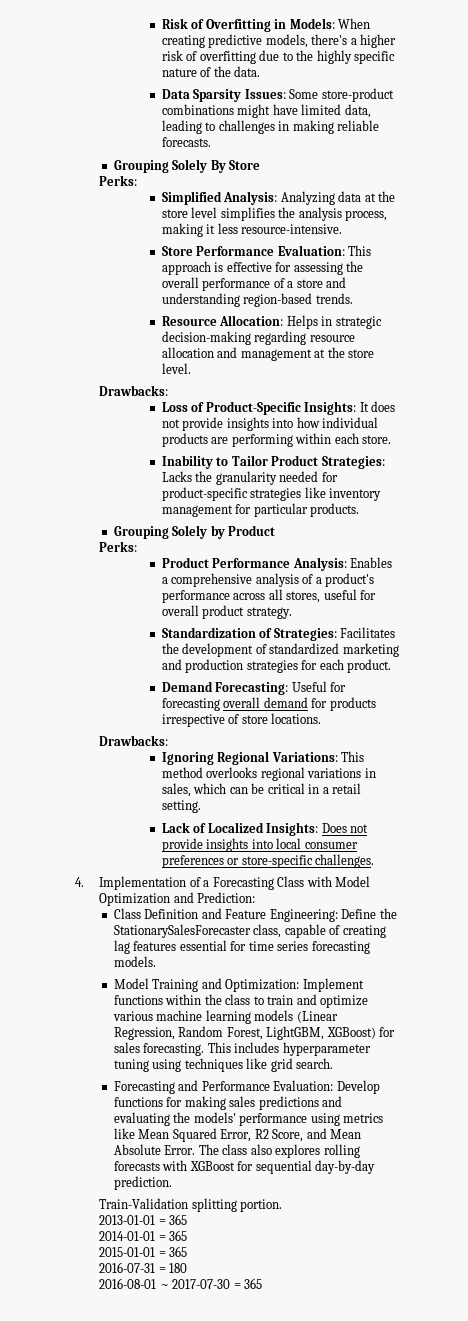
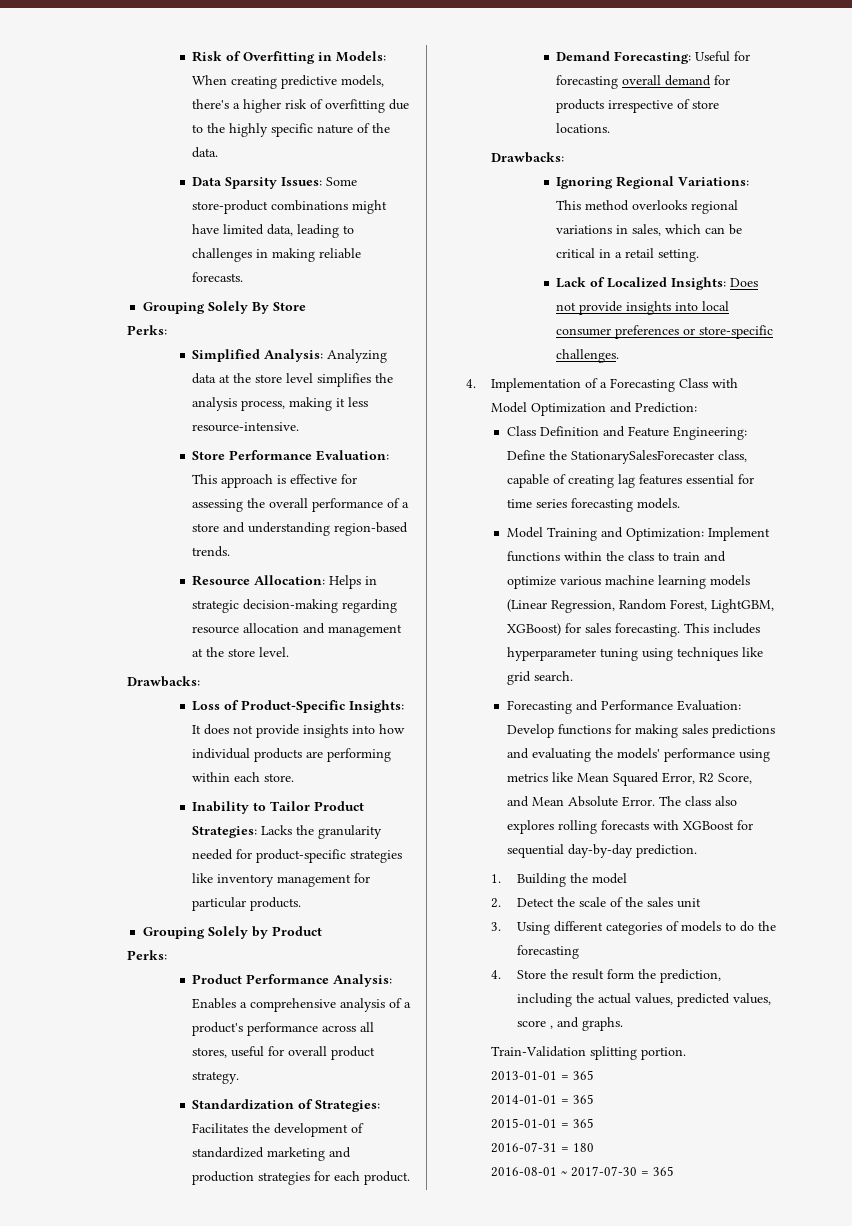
+ 1. Building the model
+ 2. Detect the scale of the sales unit
+ 3. Using different categories of models to do the forecasting
+ 4. Store the result form the prediction, including the actual values, predicted values, score , and graphs.

